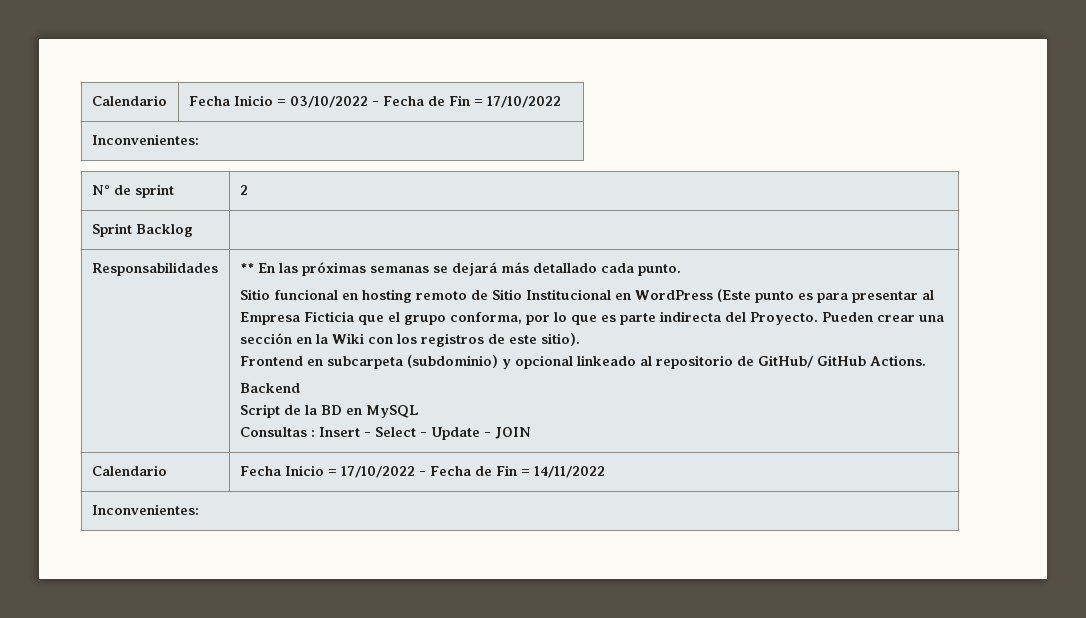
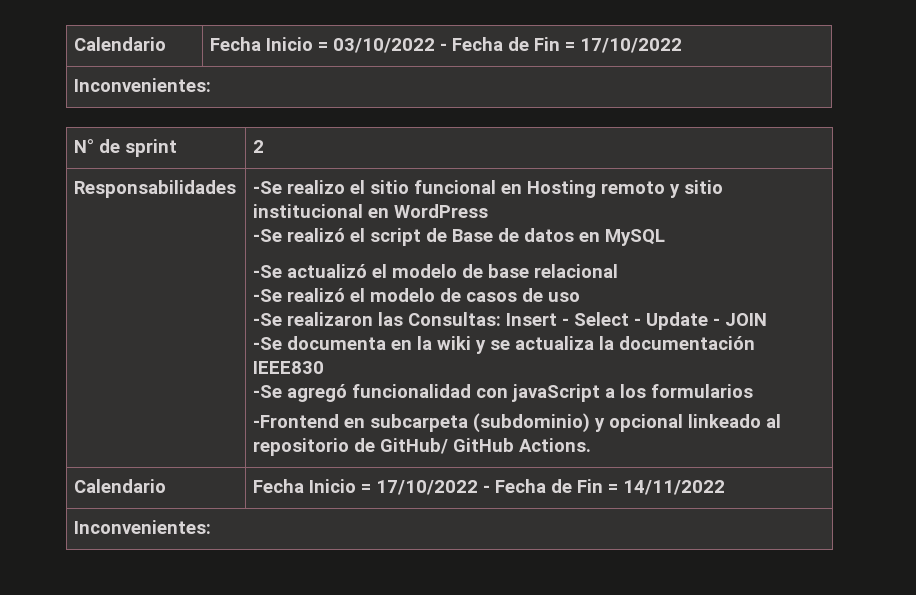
- Sprint Backlog |
- ** En las próximas semanas se dejará más detallado cada punto.
- Sitio funcional en hosting remoto de Sitio Institucional en WordPress (Este punto es para presentar al Empresa Ficticia que el grupo conforma, por lo que es parte indirecta del Proyecto. Pueden crear una sección en la Wiki con los registros de este sitio).
- Frontend en subcarpeta (subdominio) y opcional linkeado al repositorio de GitHub/ GitHub Actions.
+ -Se realizo el sitio funcional en Hosting remoto y sitio institucional en WordPress
+ -Se realizó el script de Base de datos en MySQL
+ -Se actualizó el modelo de base relacional
+ -Se realizó el modelo de casos de uso
+ -Se realizaron las Consultas: Insert - Select - Update - JOIN
+ -Se documenta en la wiki y se actualiza la documentación IEEE830
+ -Se agregó funcionalidad con javaScript a los formularios
+ -Frontend en subcarpeta (subdominio) y opcional linkeado al repositorio de GitHub/ GitHub Actions.
- Backend
- Script de la BD en MySQL
- Consultas : Insert - Select - Update - JOIN

